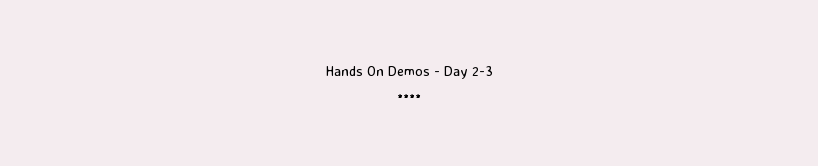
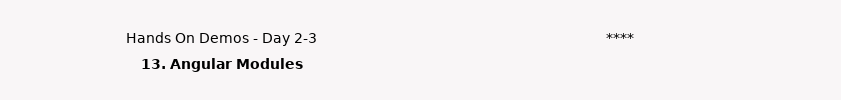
+ 13. Angular Modules

